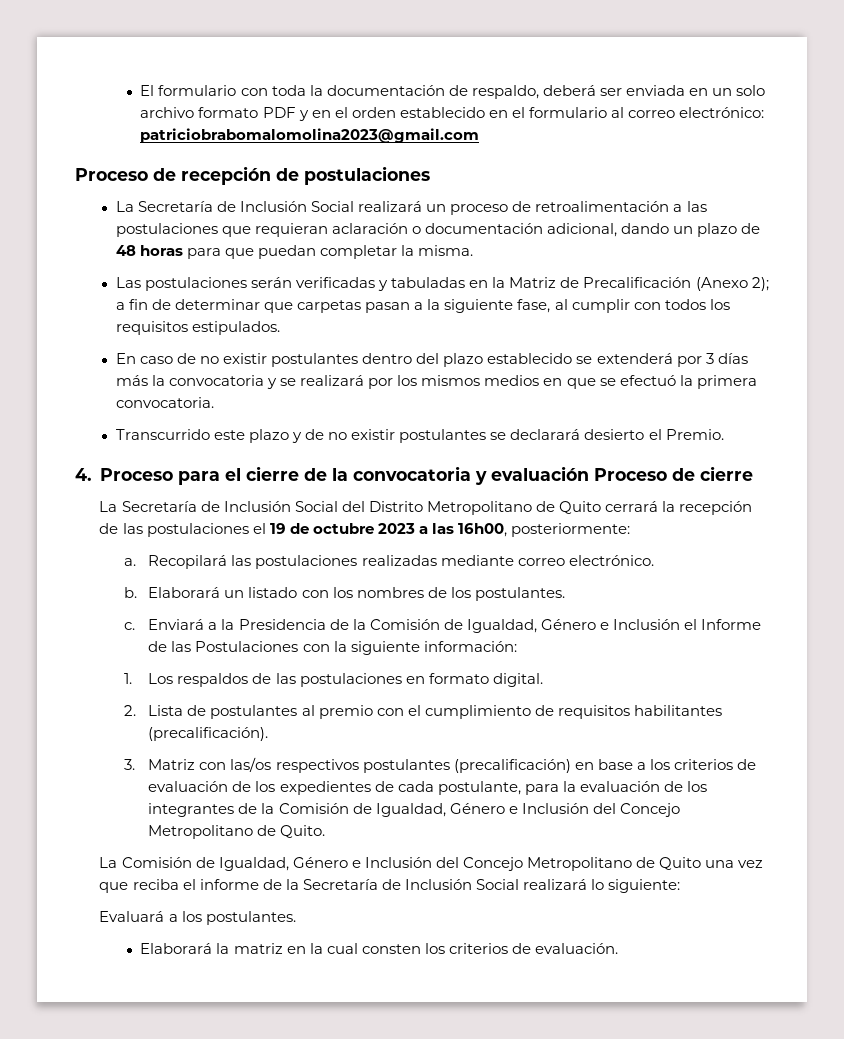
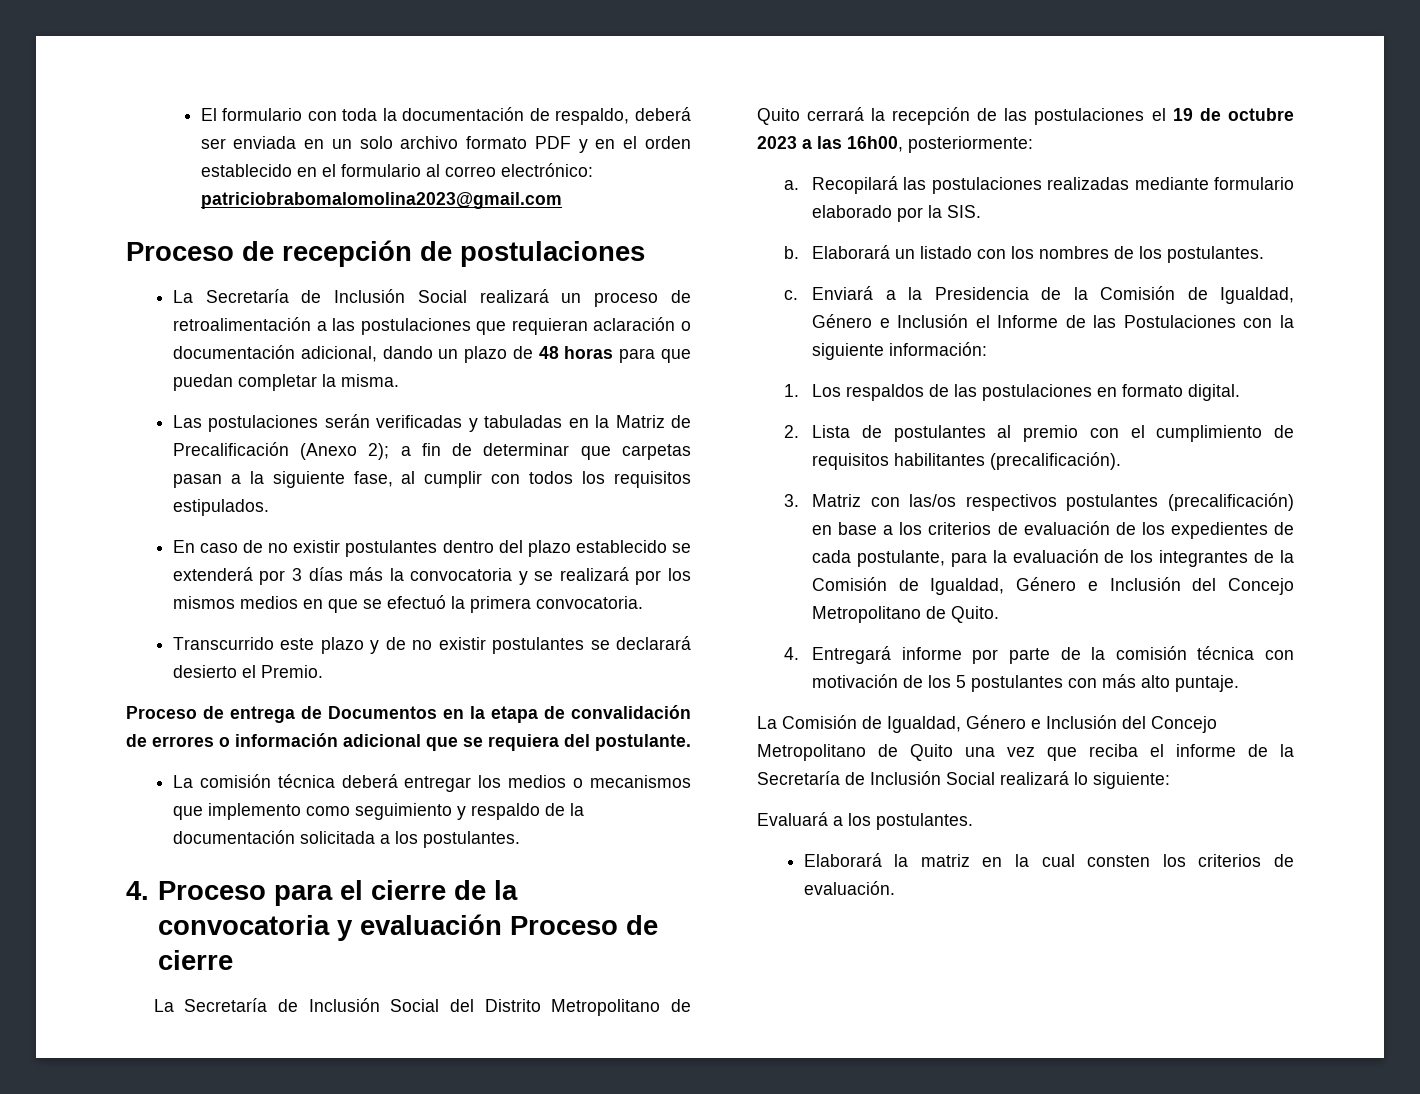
+ Proceso de entrega de Documentos en la etapa de convalidación de errores o información adicional que se requiera del postulante.
+ La comisión técnica deberá entregar los medios o mecanismos que implemento como seguimiento y respaldo de la documentación solicitada a los postulantes.
- Recopilará las postulaciones realizadas mediante correo electrónico.
+ Recopilará las postulaciones realizadas mediante formulario elaborado por la SIS.
+ 4. Entregará informe por parte de la comisión técnica con motivación de los 5 postulantes con más alto puntaje.

